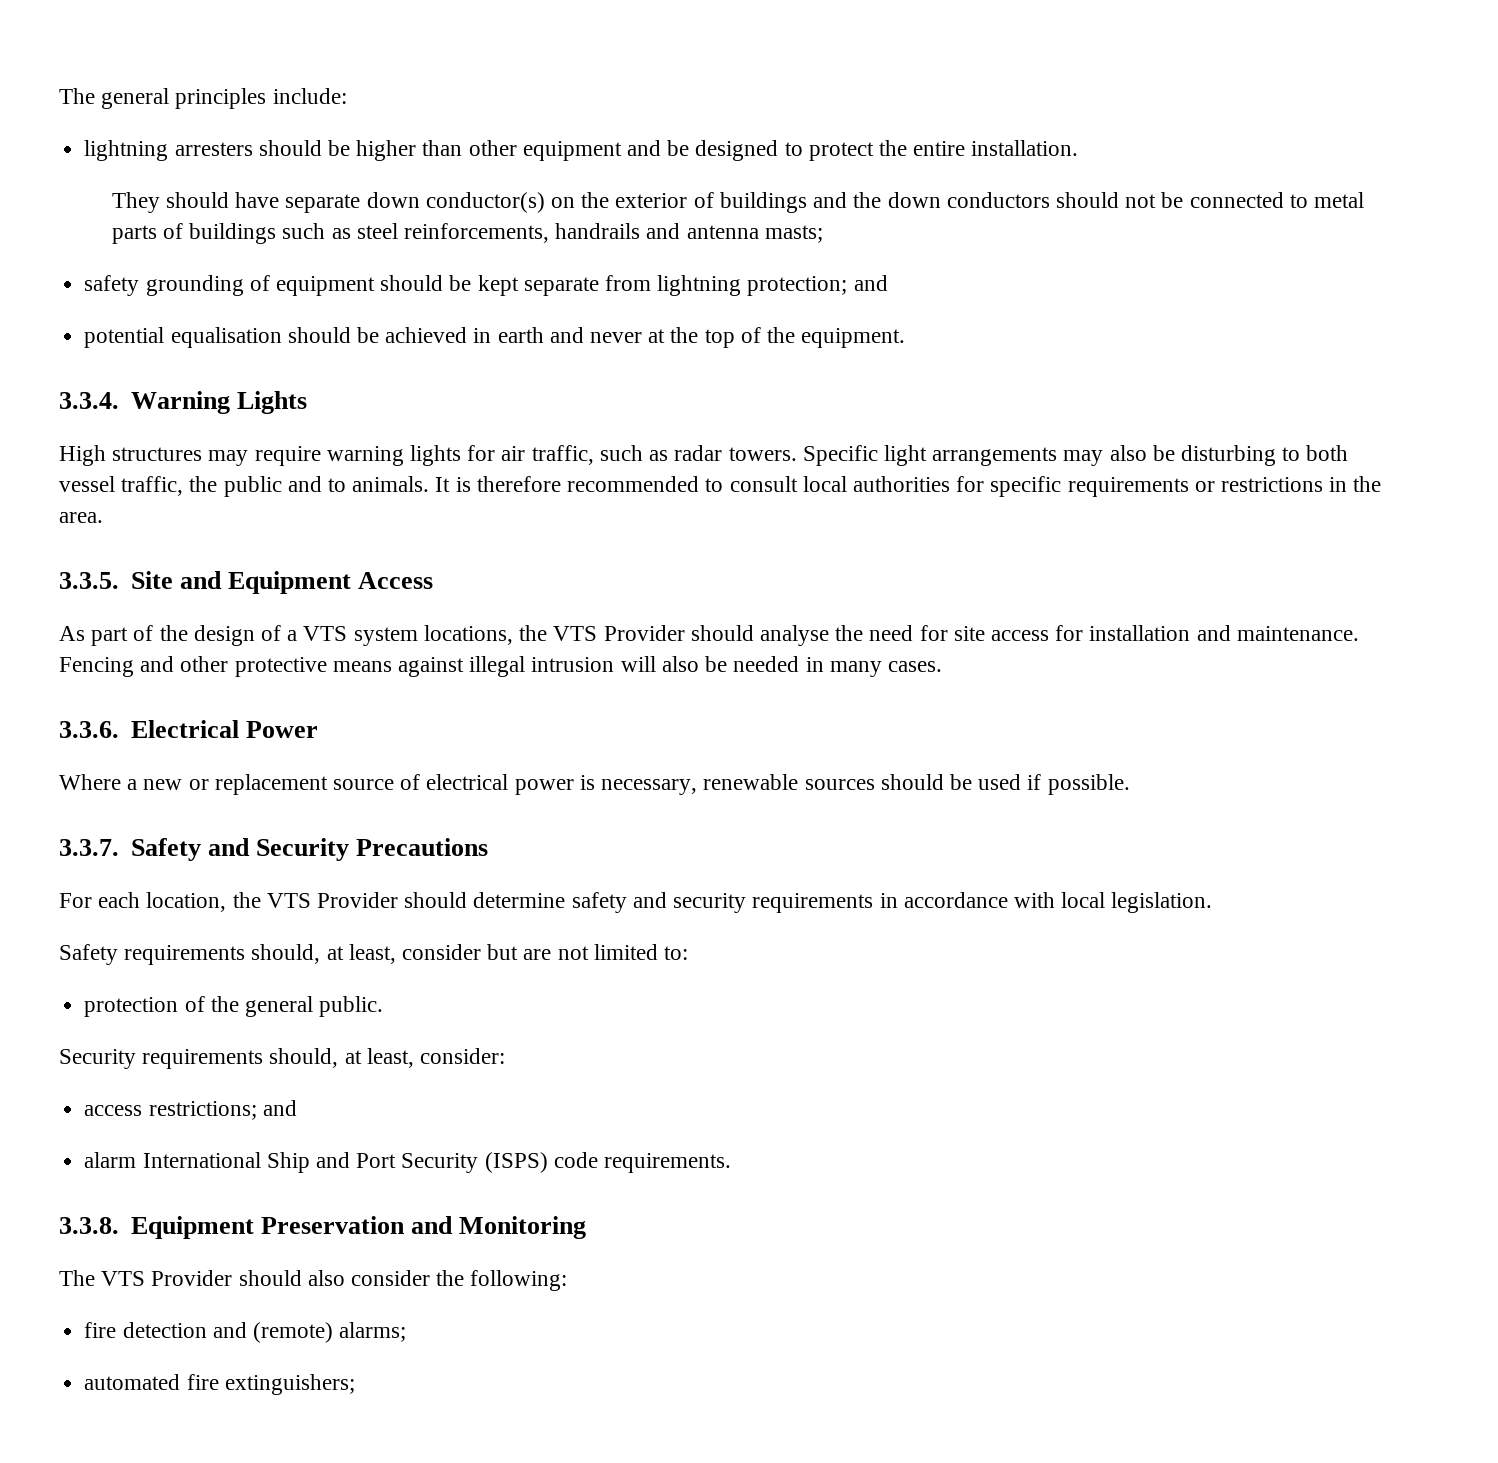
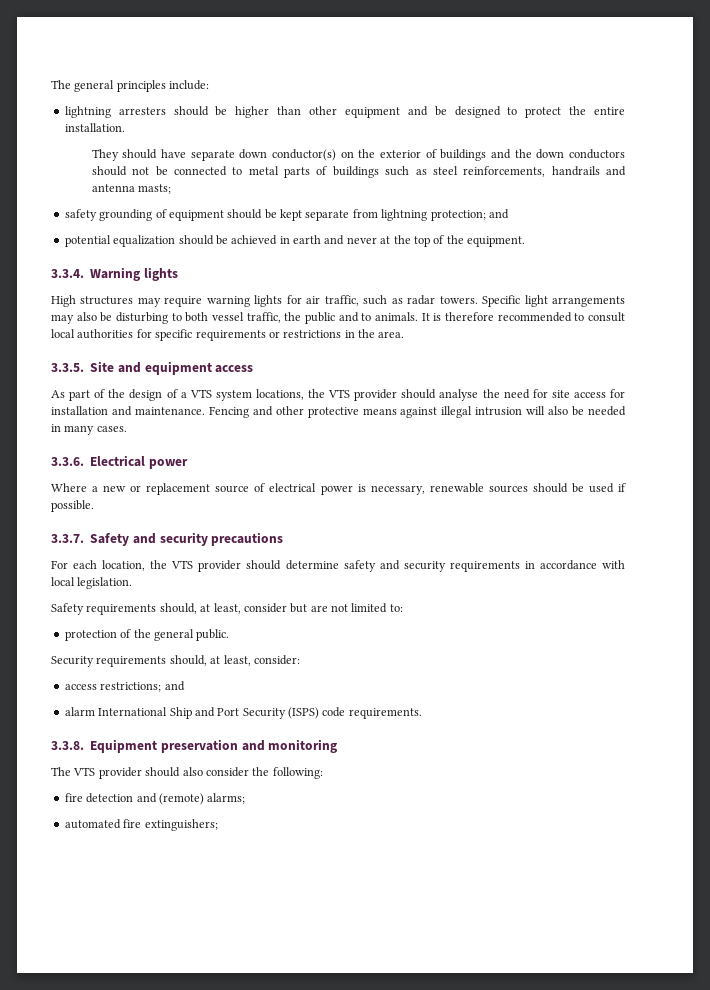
- potential equalisation should be achieved in earth and never at the top of the equipment.
+ potential equalization should be achieved in earth and never at the top of the equipment.
- 3.3.4. Warning Lights
+ 3.3.4. Warning lights
- 3.3.5. Site and Equipment Access
+ 3.3.5. Site and equipment access
- As part of the design of a VTS system locations, the VTS Provider should analyse the need for site access for installation and maintenance.
+ As part of the design of a VTS system locations, the VTS provider should analyse the need for site access for installation and maintenance.
- 3.3.6. Electrical Power
+ 3.3.6. Electrical power
- 3.3.7. Safety and Security Precautions
+ 3.3.7. Safety and security precautions
- For each location, the VTS Provider should determine safety and security requirements in accordance with local legislation.
+ For each location, the VTS provider should determine safety and security requirements in accordance with local legislation.
- 3.3.8. Equipment Preservation and Monitoring
+ 3.3.8. Equipment preservation and monitoring
- The VTS Provider should also consider the following:
+ The VTS provider should also consider the following:

